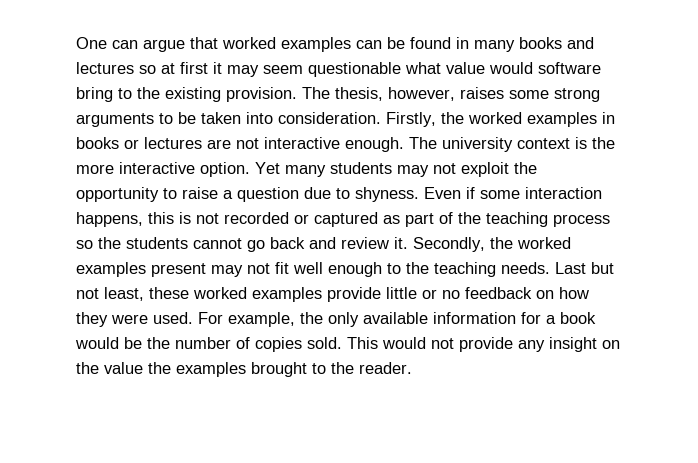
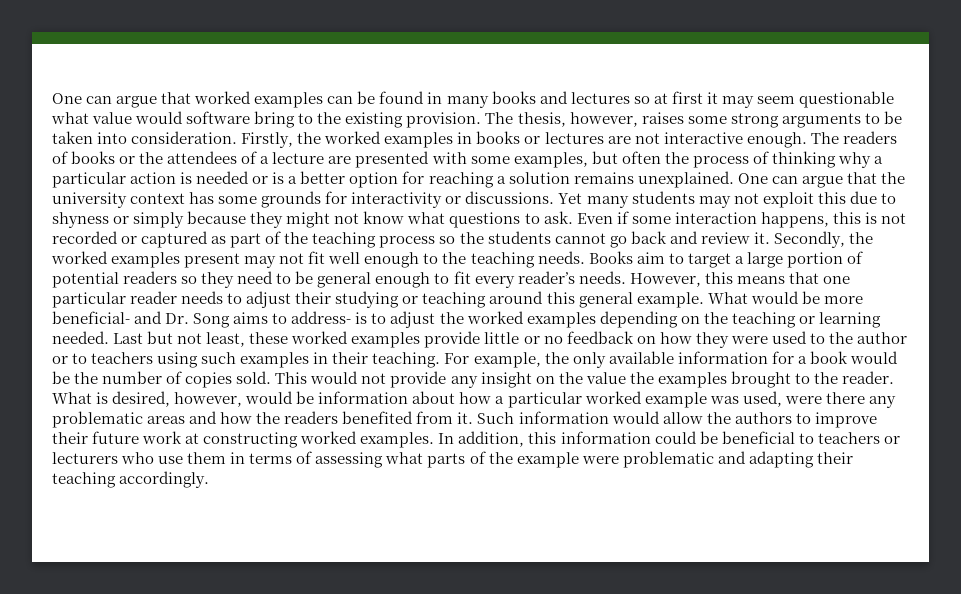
- The university context is the more interactive option.
+ The readers of books or the attendees of a lecture are presented with some examples, but often the process of thinking why a particular action is needed or is a better option for reaching a solution remains unexplained. One can argue that the university context has some grounds for interactivity or discussions.
- Yet many students may not exploit the opportunity to raise a question due to shyness.
+ Yet many students may not exploit this due to shyness or simply because they might not know what questions to ask.
+ Books aim to target a large portion of potential readers so they need to be general enough to fit every reader’s needs. However, this means that one particular reader needs to adjust their studying or teaching around this general example. What would be more beneficial- and Dr. Song aims to address- is to adjust the worked examples depending on the teaching or learning needed.
- Last but not least, these worked examples provide little or no feedback on how they were used.
+ Last but not least, these worked examples provide little or no feedback on how they were used to the author or to teachers using such examples in their teaching.
+ What is desired, however, would be information about how a particular worked example was used, were there any problematic areas and how the readers benefited from it. Such information would allow the authors to improve their future work at constructing worked examples. In addition, this information could be beneficial to teachers or lecturers who use them in terms of assessing what parts of the example were problematic and adapting their teaching accordingly.

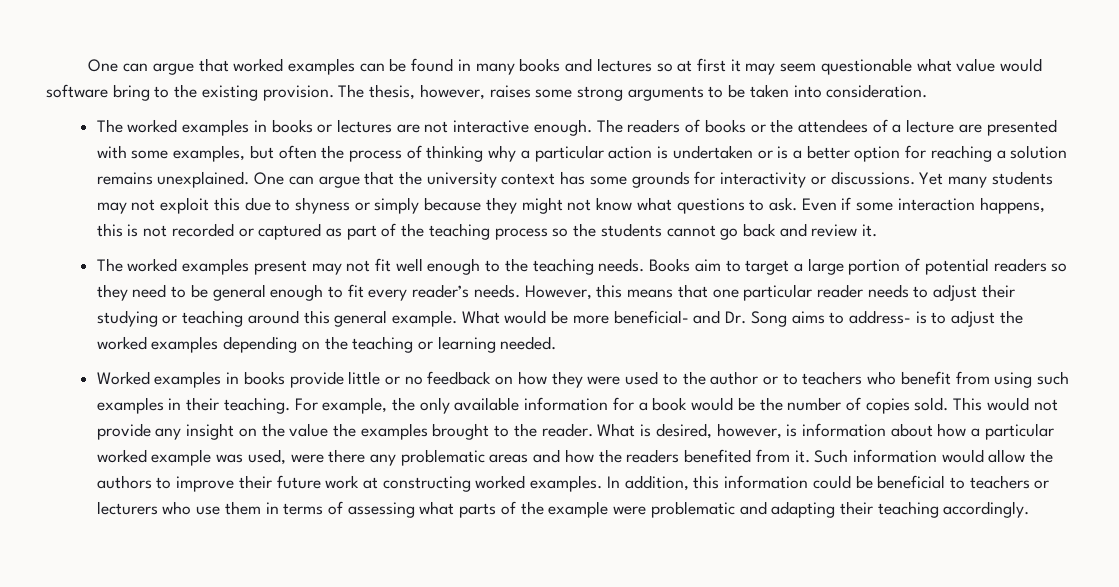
- The thesis, however, raises some strong arguments to be taken into consideration. Firstly, the worked examples in books or lectures are not interactive enough.
+ The thesis, however, raises some strong arguments to be taken into consideration.
+ The worked examples in books or lectures are not interactive enough.
- The readers of books or the attendees of a lecture are presented with some examples, but often the process of thinking why a particular action is needed or is a better option for reaching a solution remains unexplained.
+ The readers of books or the attendees of a lecture are presented with some examples, but often the process of thinking why a particular action is undertaken or is a better option for reaching a solution remains unexplained.
- Even if some interaction happens, this is not recorded or captured as part of the teaching process so the students cannot go back and review it. Secondly, the worked examples present may not fit well enough to the teaching needs.
+ Even if some interaction happens, this is not recorded or captured as part of the teaching process so the students cannot go back and review it.
+ The worked examples present may not fit well enough to the teaching needs.
- What would be more beneficial- and Dr. Song aims to address- is to adjust the worked examples depending on the teaching or learning needed. Last but not least, these worked examples provide little or no feedback on how they were used to the author or to teachers using such examples in their teaching.
+ What would be more beneficial- and Dr. Song aims to address- is to adjust the worked examples depending on the teaching or learning needed.
+ Worked examples in books provide little or no feedback on how they were used to the author or to teachers who benefit from using such examples in their teaching.
- What is desired, however, would be information about how a particular worked example was used, were there any problematic areas and how the readers benefited from it.
+ What is desired, however, is information about how a particular worked example was used, were there any problematic areas and how the readers benefited from it.

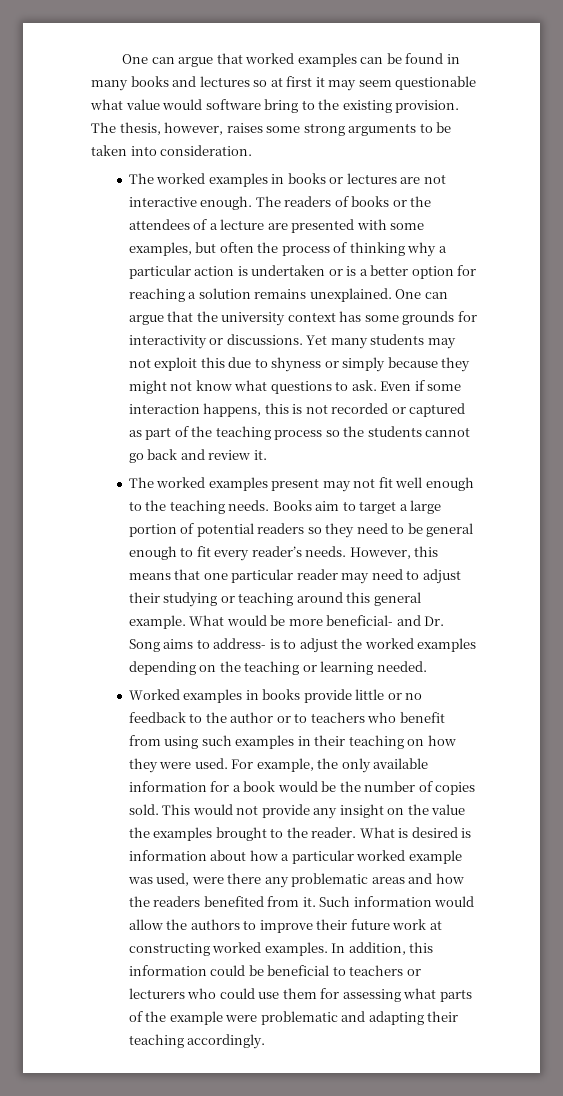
- However, this means that one particular reader needs to adjust their studying or teaching around this general example.
+ However, this means that one particular reader may need to adjust their studying or teaching around this general example.
- Worked examples in books provide little or no feedback on how they were used to the author or to teachers who benefit from using such examples in their teaching.
+ Worked examples in books provide little or no feedback to the author or to teachers who benefit from using such examples in their teaching on how they were used.
- What is desired, however, is information about how a particular worked example was used, were there any problematic areas and how the readers benefited from it.
+ What is desired is information about how a particular worked example was used, were there any problematic areas and how the readers benefited from it.
- In addition, this information could be beneficial to teachers or lecturers who use them in terms of assessing what parts of the example were problematic and adapting their teaching accordingly.
+ In addition, this information could be beneficial to teachers or lecturers who could use them for assessing what parts of the example were problematic and adapting their teaching accordingly.

